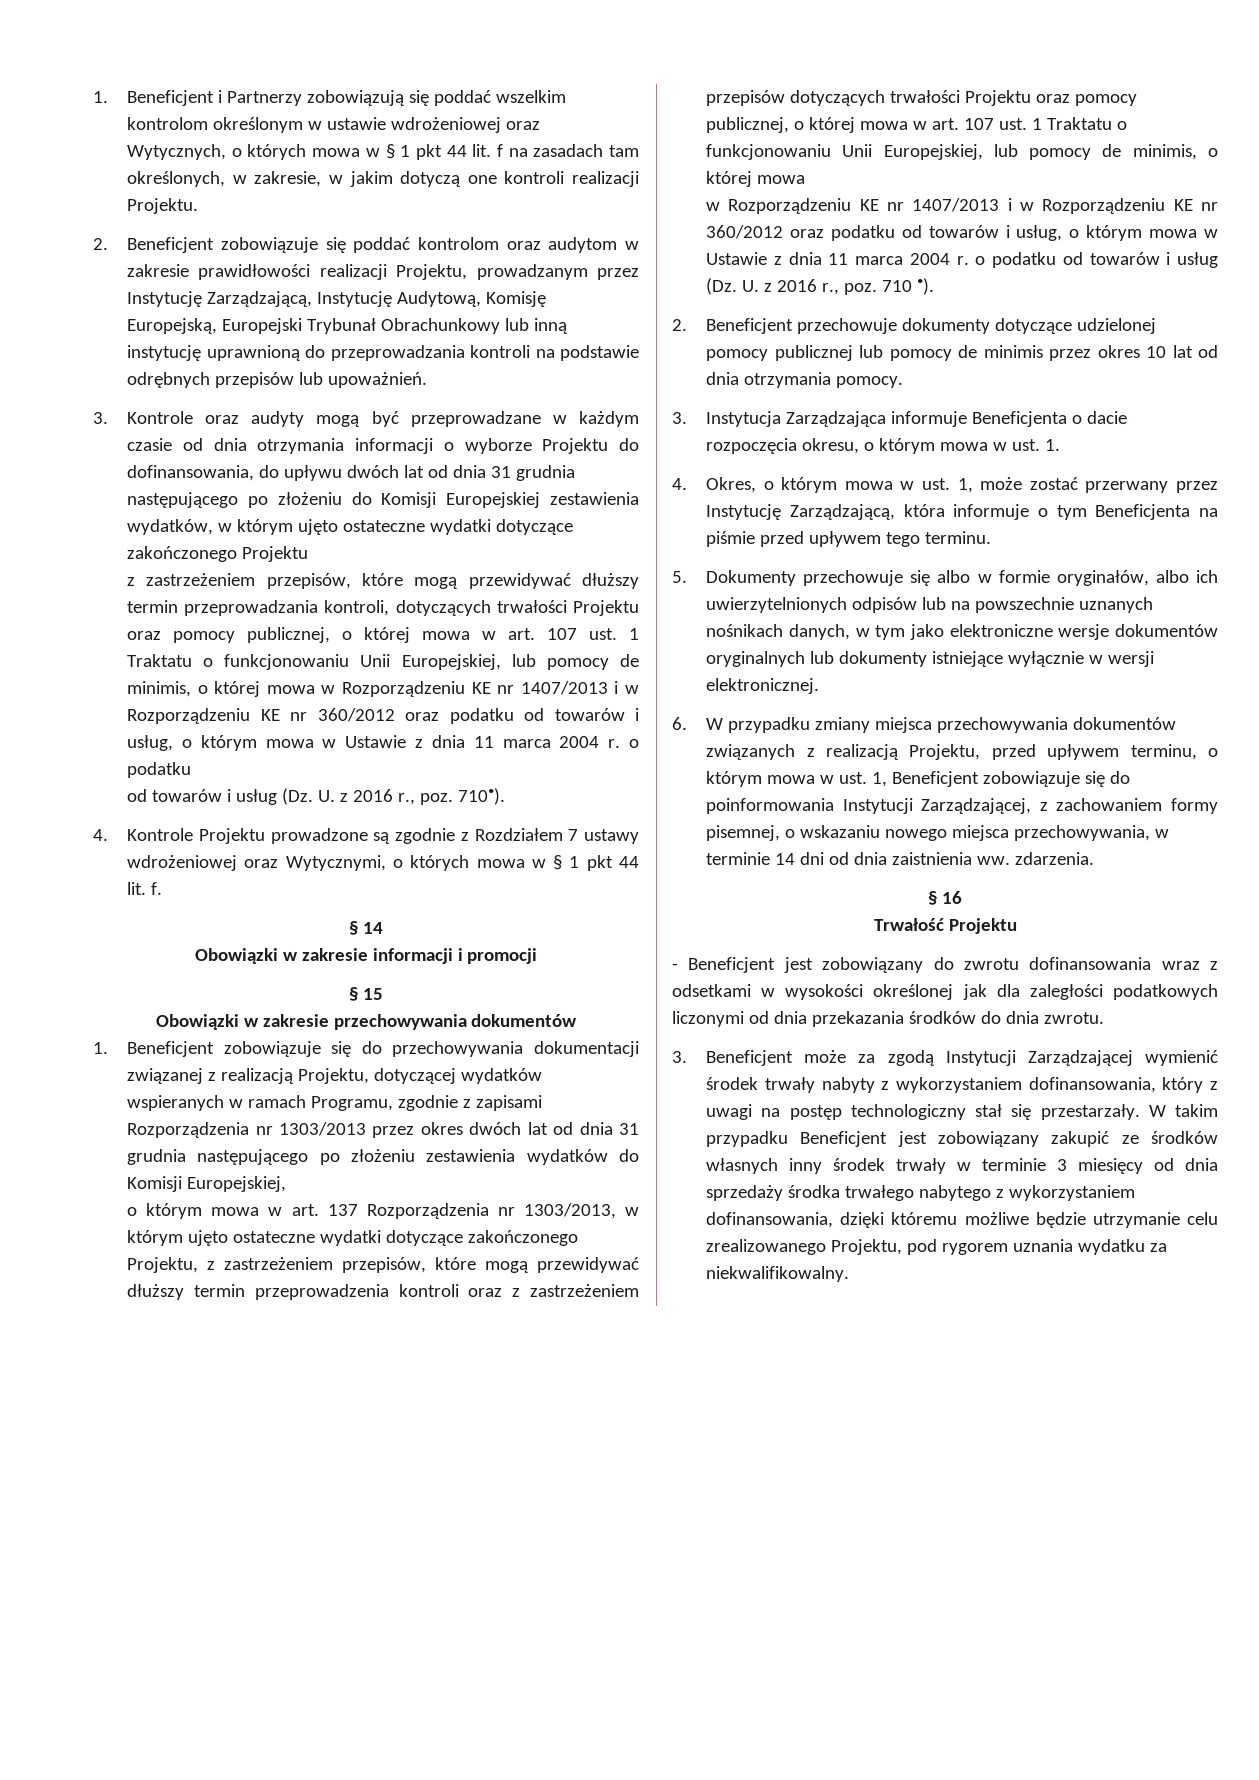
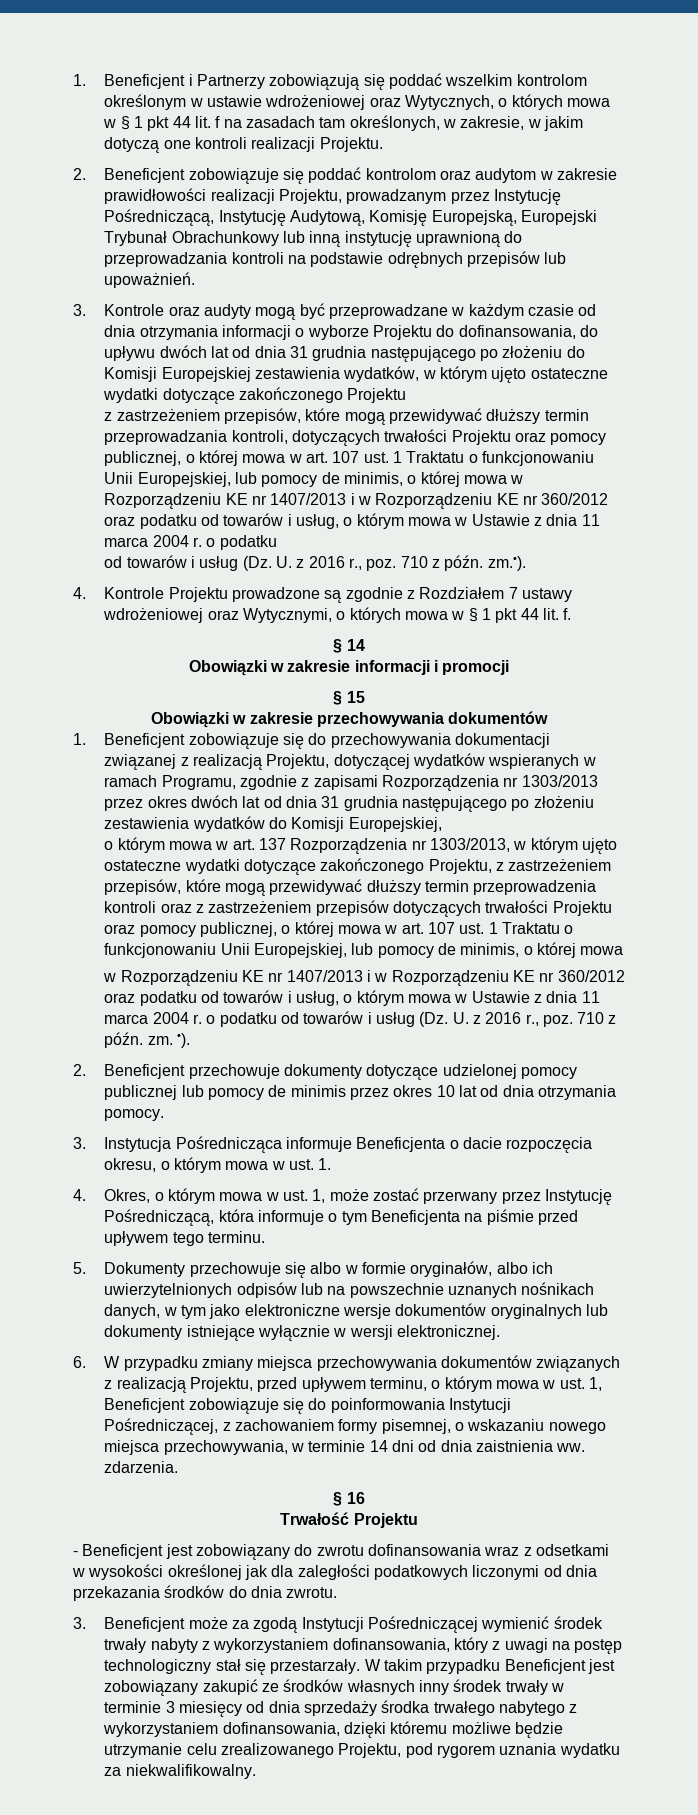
- 2. Beneficjent zobowiązuje się poddać kontrolom oraz audytom w zakresie prawidłowości realizacji Projektu, prowadzanym przez Instytucję Zarządzającą, Instytucję Audytową, Komisję Europejską, Europejski Trybunał Obrachunkowy lub inną instytucję uprawnioną do przeprowadzania kontroli na podstawie odrębnych przepisów lub upoważnień.
+ 2. Beneficjent zobowiązuje się poddać kontrolom oraz audytom w zakresie prawidłowości realizacji Projektu, prowadzanym przez Instytucję Pośredniczącą, Instytucję Audytową, Komisję Europejską, Europejski Trybunał Obrachunkowy lub inną instytucję uprawnioną do przeprowadzania kontroli na podstawie odrębnych przepisów lub upoważnień.
- od towarów i usług (Dz. U. z 2016 r., poz. 710•).
+ od towarów i usług (Dz. U. z 2016 r., poz. 710 z późn. zm.•).
- w Rozporządzeniu KE nr 1407/2013 i w Rozporządzeniu KE nr 360/2012 oraz podatku od towarów i usług, o którym mowa w Ustawie z dnia 11 marca 2004 r. o podatku od towarów i usług (Dz. U. z 2016 r., poz. 710 •).
+ w Rozporządzeniu KE nr 1407/2013 i w Rozporządzeniu KE nr 360/2012 oraz podatku od towarów i usług, o którym mowa w Ustawie z dnia 11 marca 2004 r. o podatku od towarów i usług (Dz. U. z 2016 r., poz. 710 z późn. zm. •).
- 3. Instytucja Zarządzająca informuje Beneficjenta o dacie rozpoczęcia okresu, o którym mowa w ust. 1.
+ 3. Instytucja Pośrednicząca informuje Beneficjenta o dacie rozpoczęcia okresu, o którym mowa w ust. 1.
- 4. Okres, o którym mowa w ust. 1, może zostać przerwany przez Instytucję Zarządzającą, która informuje o tym Beneficjenta na piśmie przed upływem tego terminu.
+ 4. Okres, o którym mowa w ust. 1, może zostać przerwany przez Instytucję Pośredniczącą, która informuje o tym Beneficjenta na piśmie przed upływem tego terminu.
- 6. W przypadku zmiany miejsca przechowywania dokumentów związanych z realizacją Projektu, przed upływem terminu, o którym mowa w ust. 1, Beneficjent zobowiązuje się do poinformowania Instytucji Zarządzającej, z zachowaniem formy pisemnej, o wskazaniu nowego miejsca przechowywania, w terminie 14 dni od dnia zaistnienia ww. zdarzenia.
+ 6. W przypadku zmiany miejsca przechowywania dokumentów związanych z realizacją Projektu, przed upływem terminu, o którym mowa w ust. 1, Beneficjent zobowiązuje się do poinformowania Instytucji Pośredniczącej, z zachowaniem formy pisemnej, o wskazaniu nowego miejsca przechowywania, w terminie 14 dni od dnia zaistnienia ww. zdarzenia.
- 3. Beneficjent może za zgodą Instytucji Zarządzającej wymienić środek trwały nabyty z wykorzystaniem dofinansowania, który z uwagi na postęp technologiczny stał się przestarzały.
+ 3. Beneficjent może za zgodą Instytucji Pośredniczącej wymienić środek trwały nabyty z wykorzystaniem dofinansowania, który z uwagi na postęp technologiczny stał się przestarzały.

